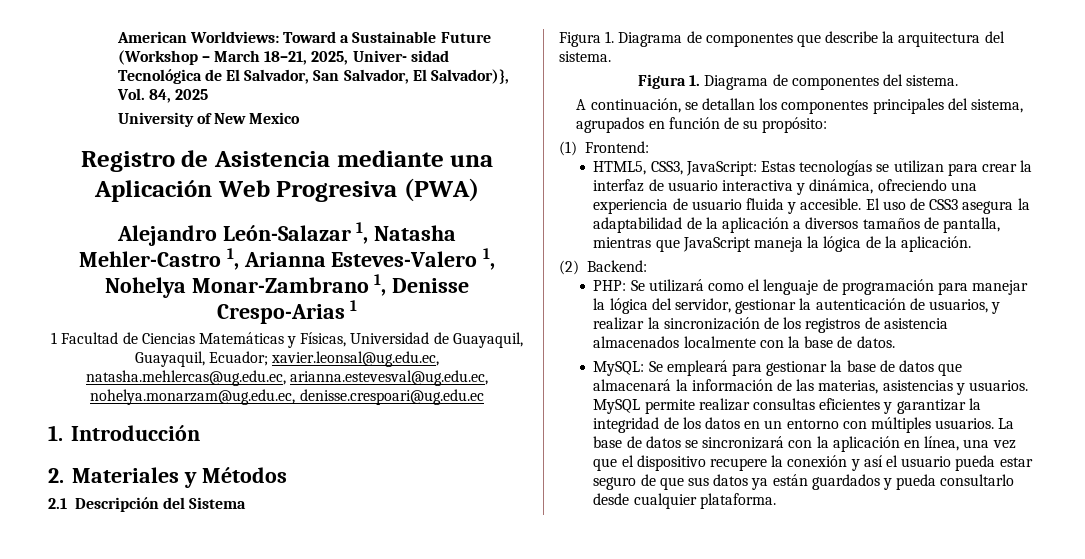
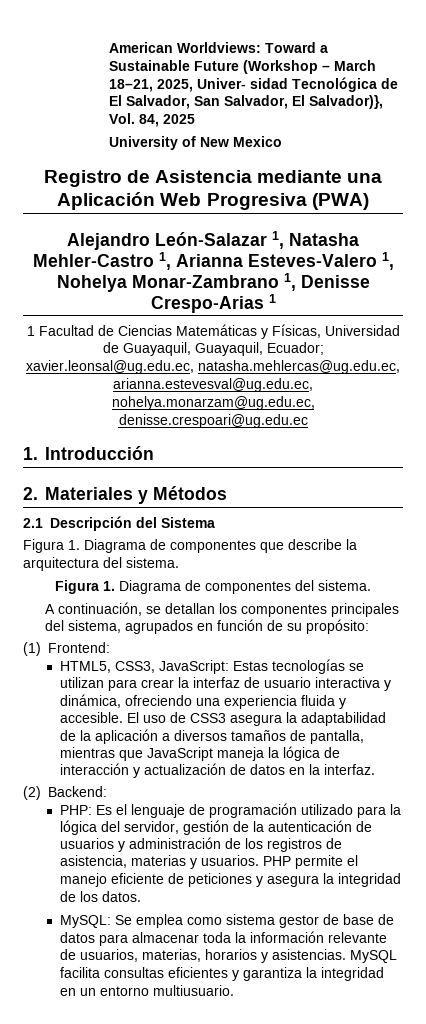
- HTML5, CSS3, JavaScript: Estas tecnologías se utilizan para crear la interfaz de usuario interactiva y dinámica, ofreciendo una experiencia de usuario fluida y accesible.
+ HTML5, CSS3, JavaScript: Estas tecnologías se utilizan para crear la interfaz de usuario interactiva y dinámica, ofreciendo una experiencia fluida y accesible.
- El uso de CSS3 asegura la adaptabilidad de la aplicación a diversos tamaños de pantalla, mientras que JavaScript maneja la lógica de la aplicación.
+ El uso de CSS3 asegura la adaptabilidad de la aplicación a diversos tamaños de pantalla, mientras que JavaScript maneja la lógica de interacción y actualización de datos en la interfaz.
- PHP: Se utilizará como el lenguaje de programación para manejar la lógica del servidor, gestionar la autenticación de usuarios, y realizar la sincronización de los registros de asistencia almacenados localmente con la base de datos.
- MySQL: Se empleará para gestionar la base de datos que almacenará la información de las materias, asistencias y usuarios. MySQL permite realizar consultas eficientes y garantizar la integridad de los datos en un entorno con múltiples usuarios. La base de datos se sincronizará con la aplicación en línea, una vez que el dispositivo recupere la conexión y así el usuario pueda estar seguro de que sus datos ya están guardados y pueda consultarlo desde cualquier plataforma.
+ PHP: Es el lenguaje de programación utilizado para la lógica del servidor, gestión de la autenticación de usuarios y administración de los registros de asistencia, materias y usuarios. PHP permite el manejo eficiente de peticiones y asegura la integridad de los datos.
+ MySQL: Se emplea como sistema gestor de base de datos para almacenar toda la información relevante de usuarios, materias, horarios y asistencias. MySQL facilita consultas eficientes y garantiza la integridad en un entorno multiusuario.

